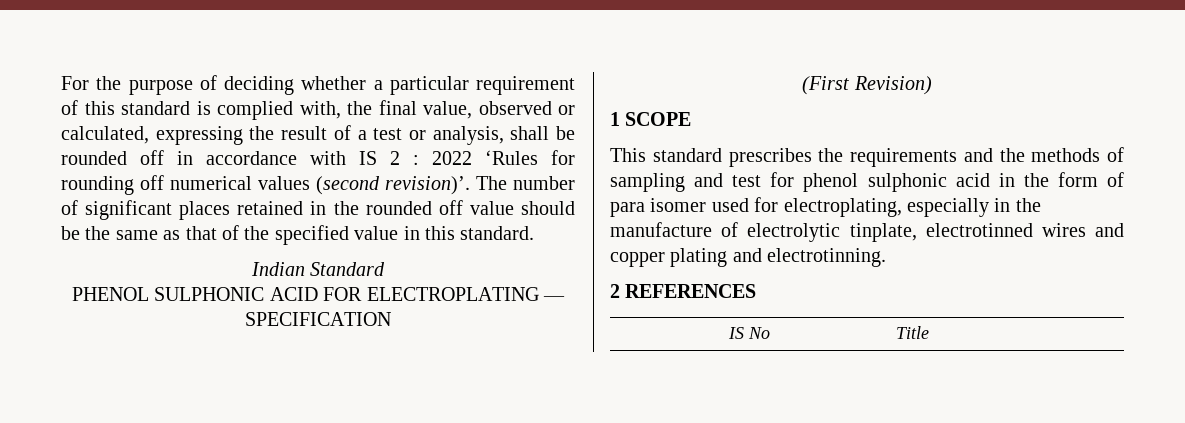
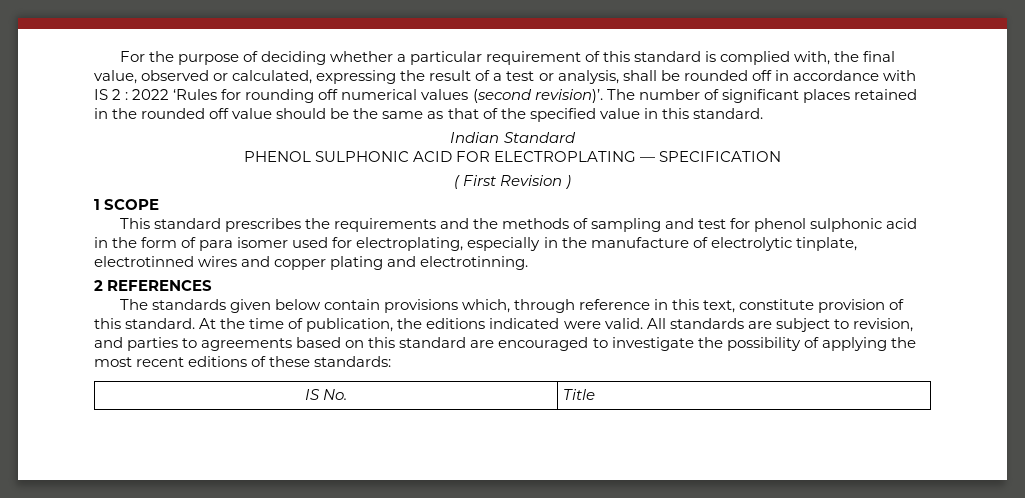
- (First Revision)
+ ( First Revision )
- IS No | Title
+ The standards given below contain provisions which, through reference in this text, constitute provision of this standard. At the time of publication, the editions indicated were valid. All standards are subject to revision, and parties to agreements based on this standard are encouraged to investigate the possibility of applying the most recent editions of these standards:
+ IS No. | Title

